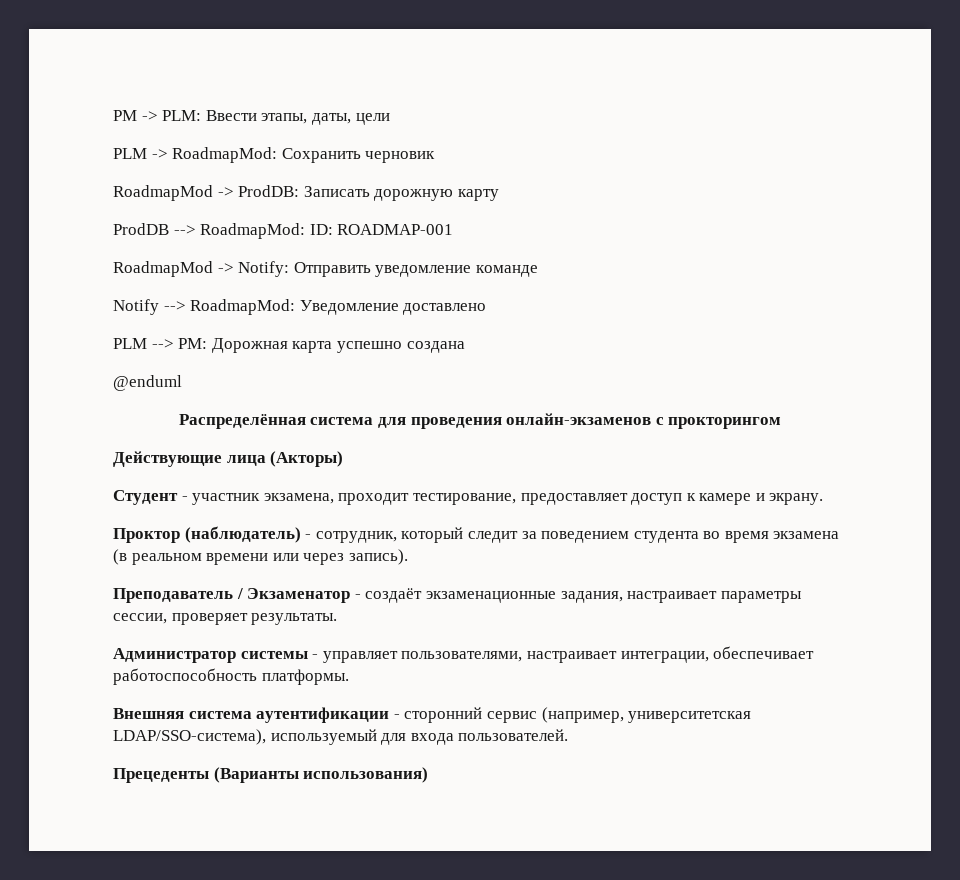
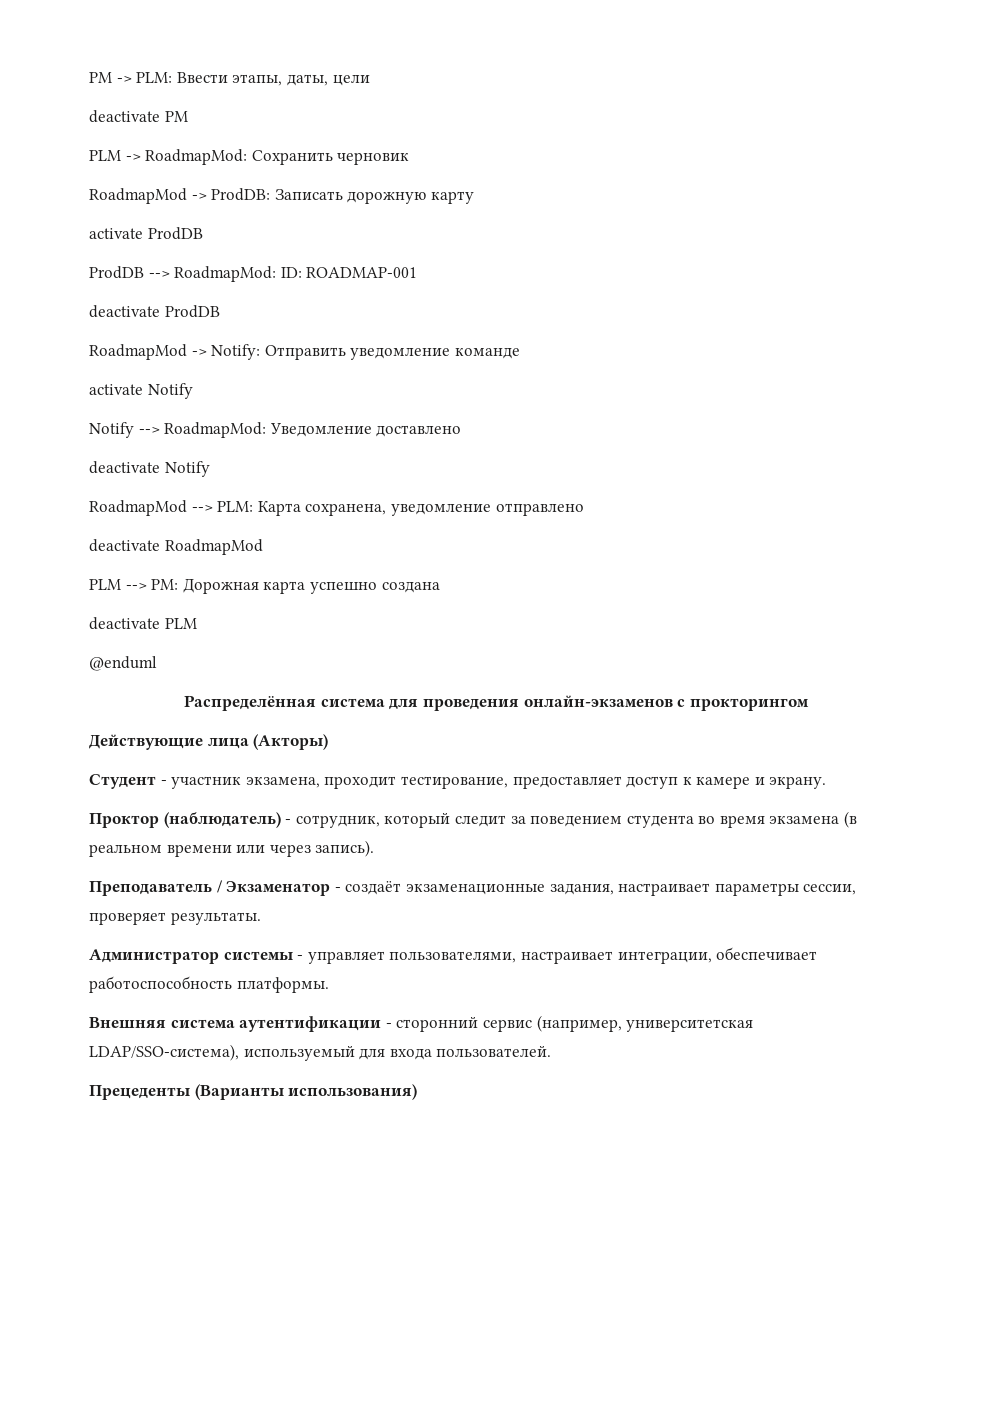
+ deactivate PM
+ activate ProdDB
+ deactivate ProdDB
+ activate Notify
+ deactivate Notify
+ RoadmapMod --> PLM: Карта сохранена, уведомление отправлено
+ deactivate RoadmapMod
+ deactivate PLM

